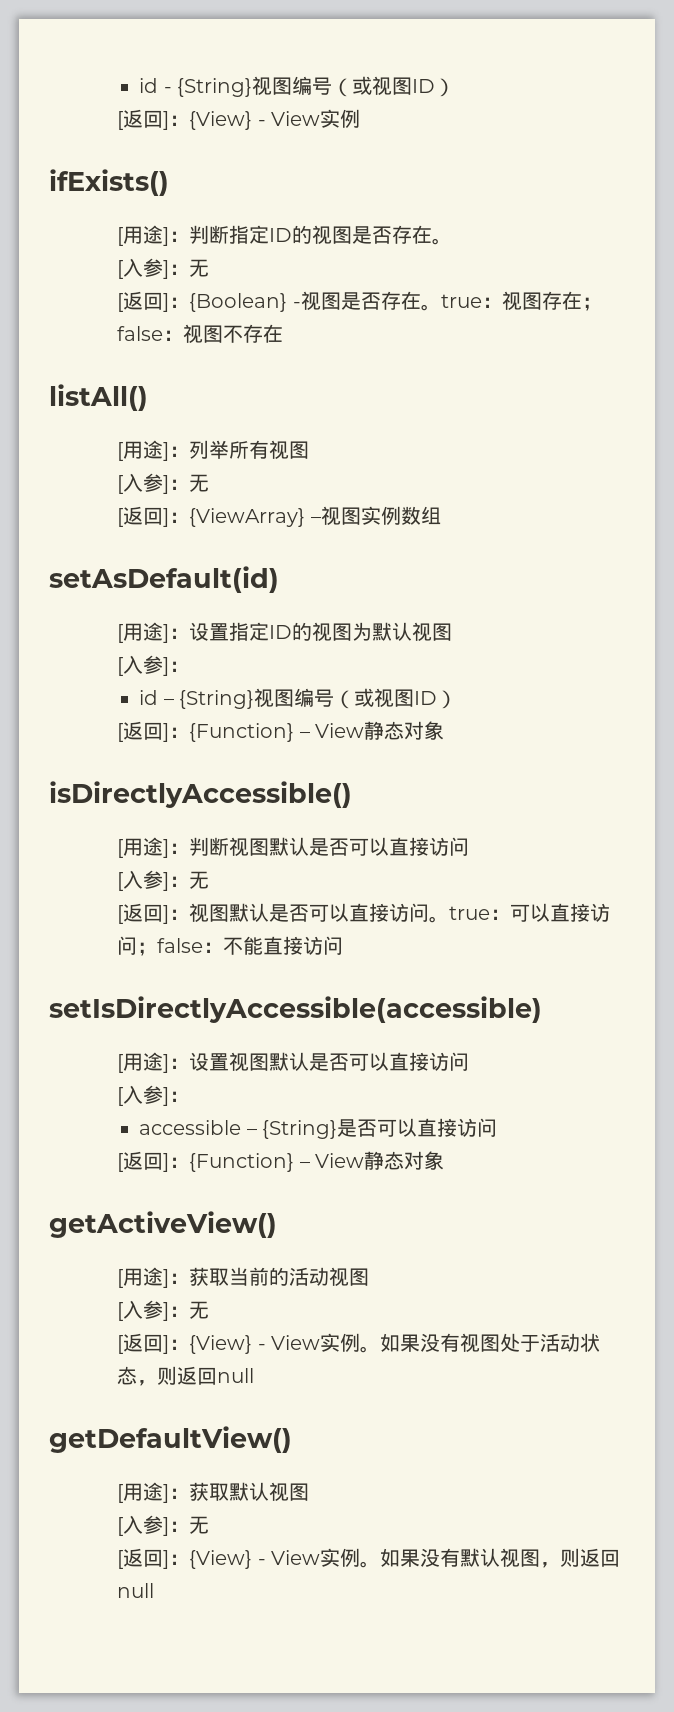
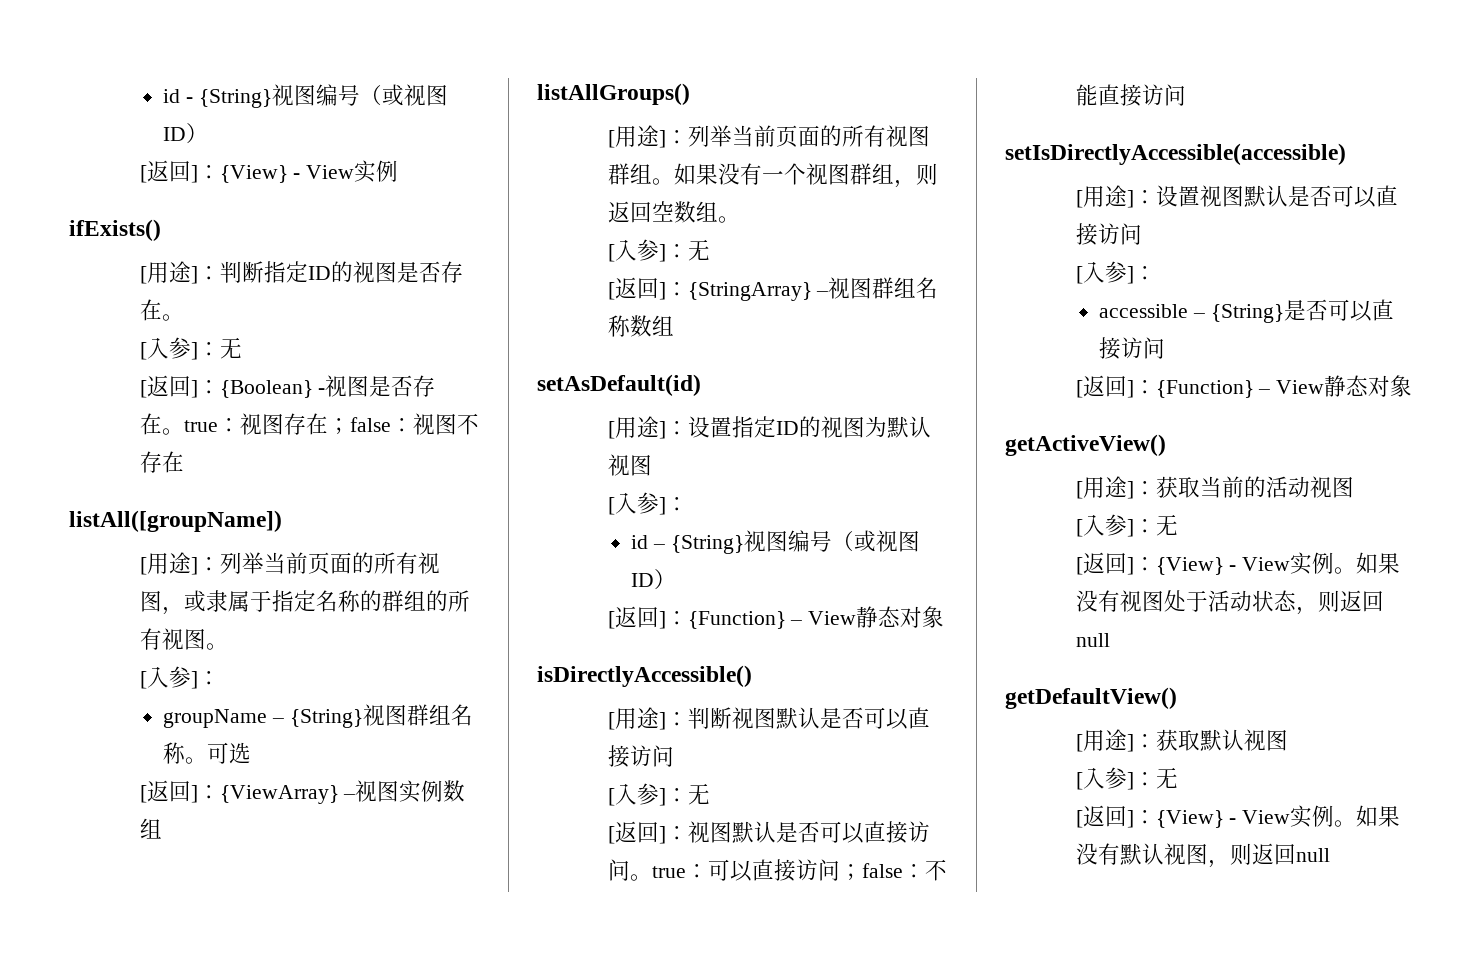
- listAll()
- [用途]：列举所有视图
+ listAll([groupName])
+ [用途]：列举当前页面的所有视图，或隶属于指定名称的群组的所有视图。
+ [入参]：
+ groupName – {String}视图群组名称。可选
+ [返回]：{ViewArray} –视图实例数组
+ listAllGroups()
+ [用途]：列举当前页面的所有视图群组。如果没有一个视图群组，则返回空数组。
  [入参]：无
- [返回]：{ViewArray} –视图实例数组
+ [返回]：{StringArray} –视图群组名称数组

